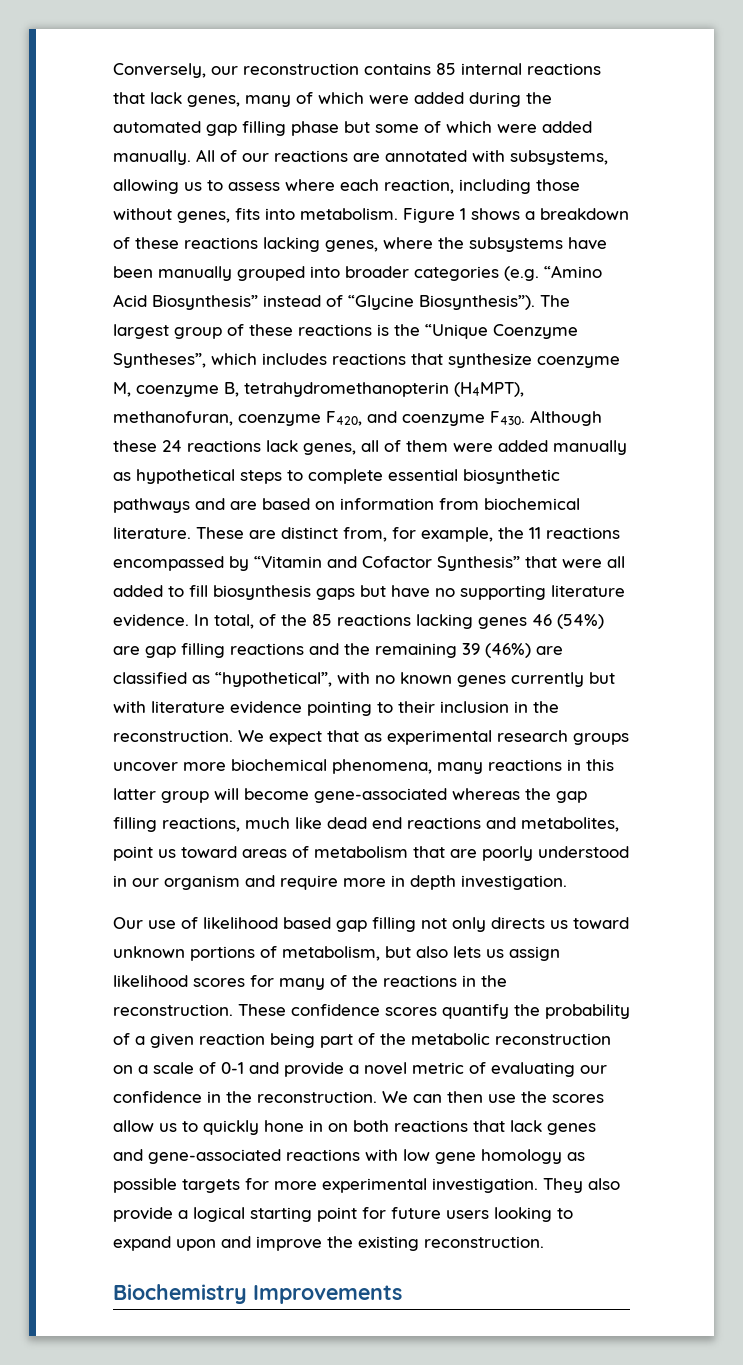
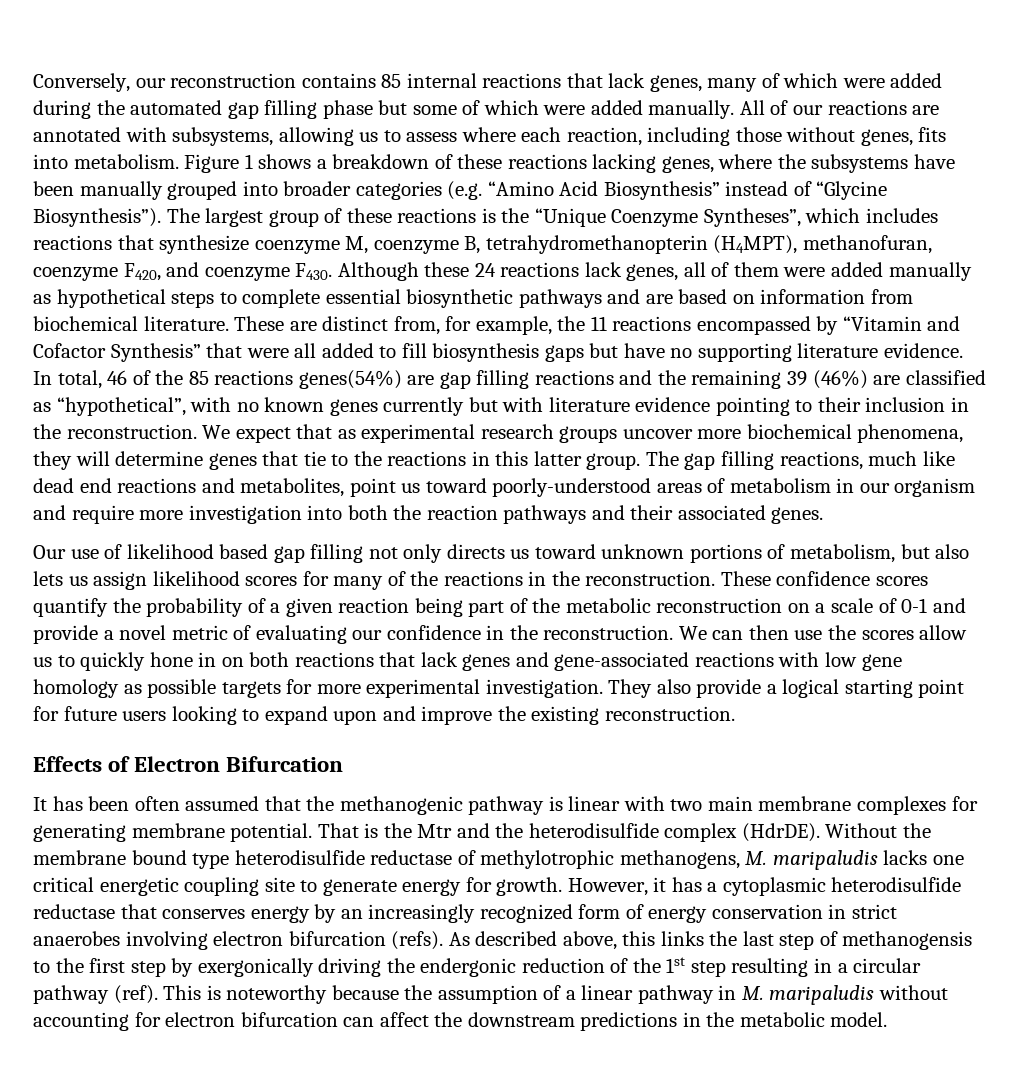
- In total, of the 85 reactions lacking genes 46 (54%) are gap filling reactions and the remaining 39 (46%) are classified as “hypothetical”, with no known genes currently but with literature evidence pointing to their inclusion in the reconstruction.
+ In total, 46 of the 85 reactions genes(54%) are gap filling reactions and the remaining 39 (46%) are classified as “hypothetical”, with no known genes currently but with literature evidence pointing to their inclusion in the reconstruction.
- We expect that as experimental research groups uncover more biochemical phenomena, many reactions in this latter group will become gene-associated whereas the gap filling reactions, much like dead end reactions and metabolites, point us toward areas of metabolism that are poorly understood in our organism and require more in depth investigation.
+ We expect that as experimental research groups uncover more biochemical phenomena, they will determine genes that tie to the reactions in this latter group. The gap filling reactions, much like dead end reactions and metabolites, point us toward poorly-understood areas of metabolism in our organism and require more investigation into both the reaction pathways and their associated genes.
- Biochemistry Improvements
+ Effects of Electron Bifurcation
+ It has been often assumed that the methanogenic pathway is linear with two main membrane complexes for generating membrane potential. That is the Mtr and the heterodisulfide complex (HdrDE). Without the membrane bound type heterodisulfide reductase of methylotrophic methanogens, M. maripaludis lacks one critical energetic coupling site to generate energy for growth. However, it has a cytoplasmic heterodisulfide reductase that conserves energy by an increasingly recognized form of energy conservation in strict anaerobes involving electron bifurcation (refs). As described above, this links the last step of methanogensis to the first step by exergonically driving the endergonic reduction of the 1st step resulting in a circular pathway (ref). This is noteworthy because the assumption of a linear pathway in M. maripaludis without accounting for electron bifurcation can affect the downstream predictions in the metabolic model.

